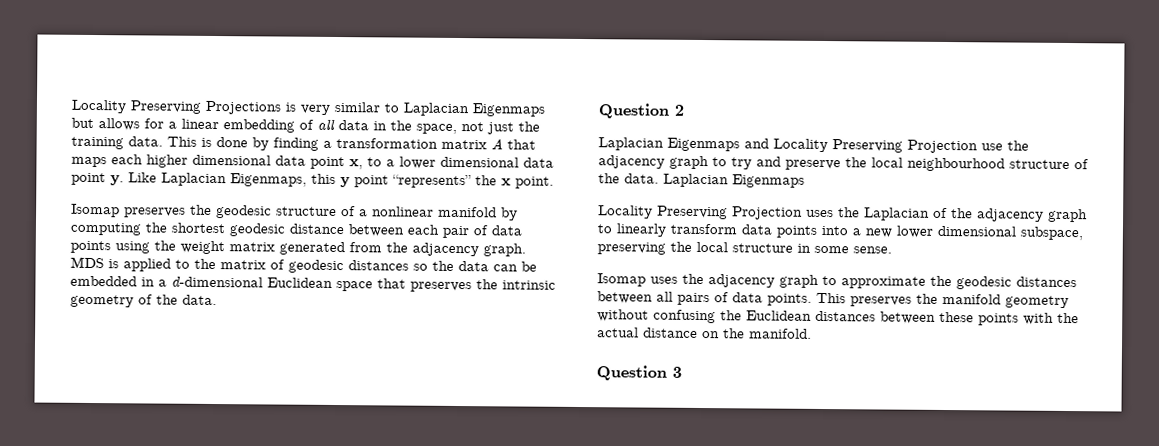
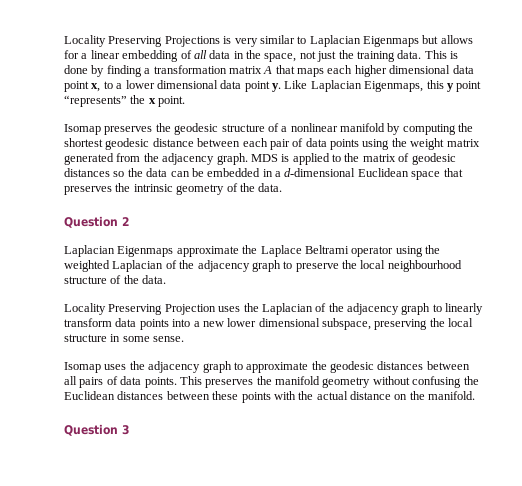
- Laplacian Eigenmaps and Locality Preserving Projection use the adjacency graph to try and preserve the local neighbourhood structure of the data. Laplacian Eigenmaps
+ Laplacian Eigenmaps approximate the Laplace Beltrami operator using the weighted Laplacian of the adjacency graph to preserve the local neighbourhood structure of the data.

